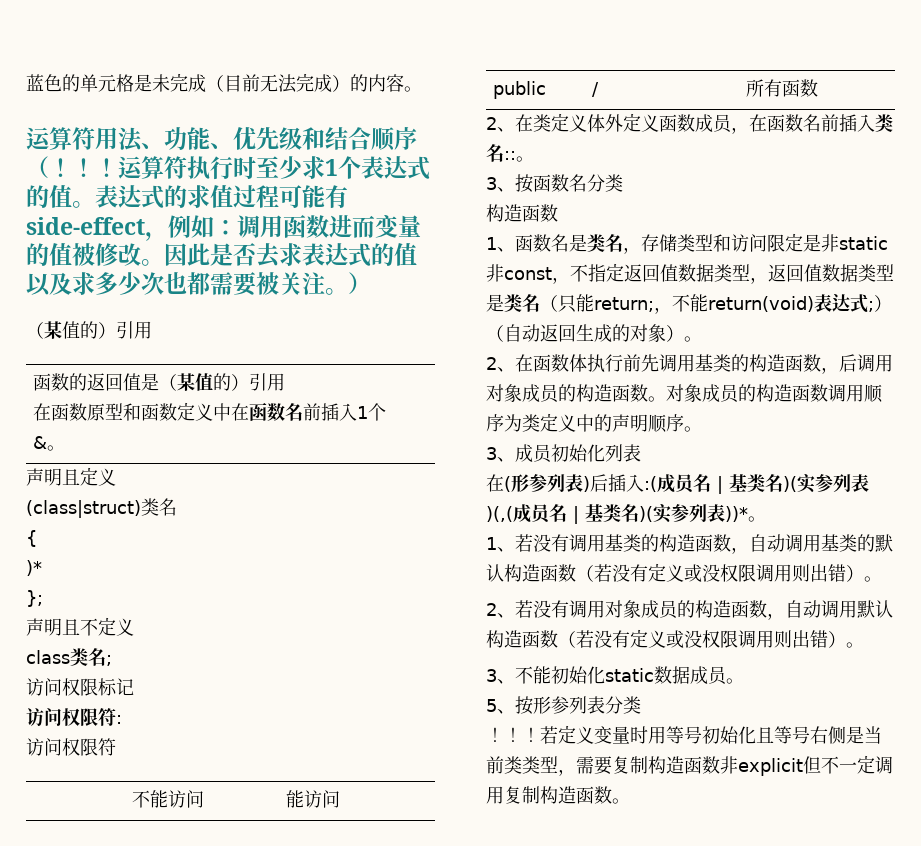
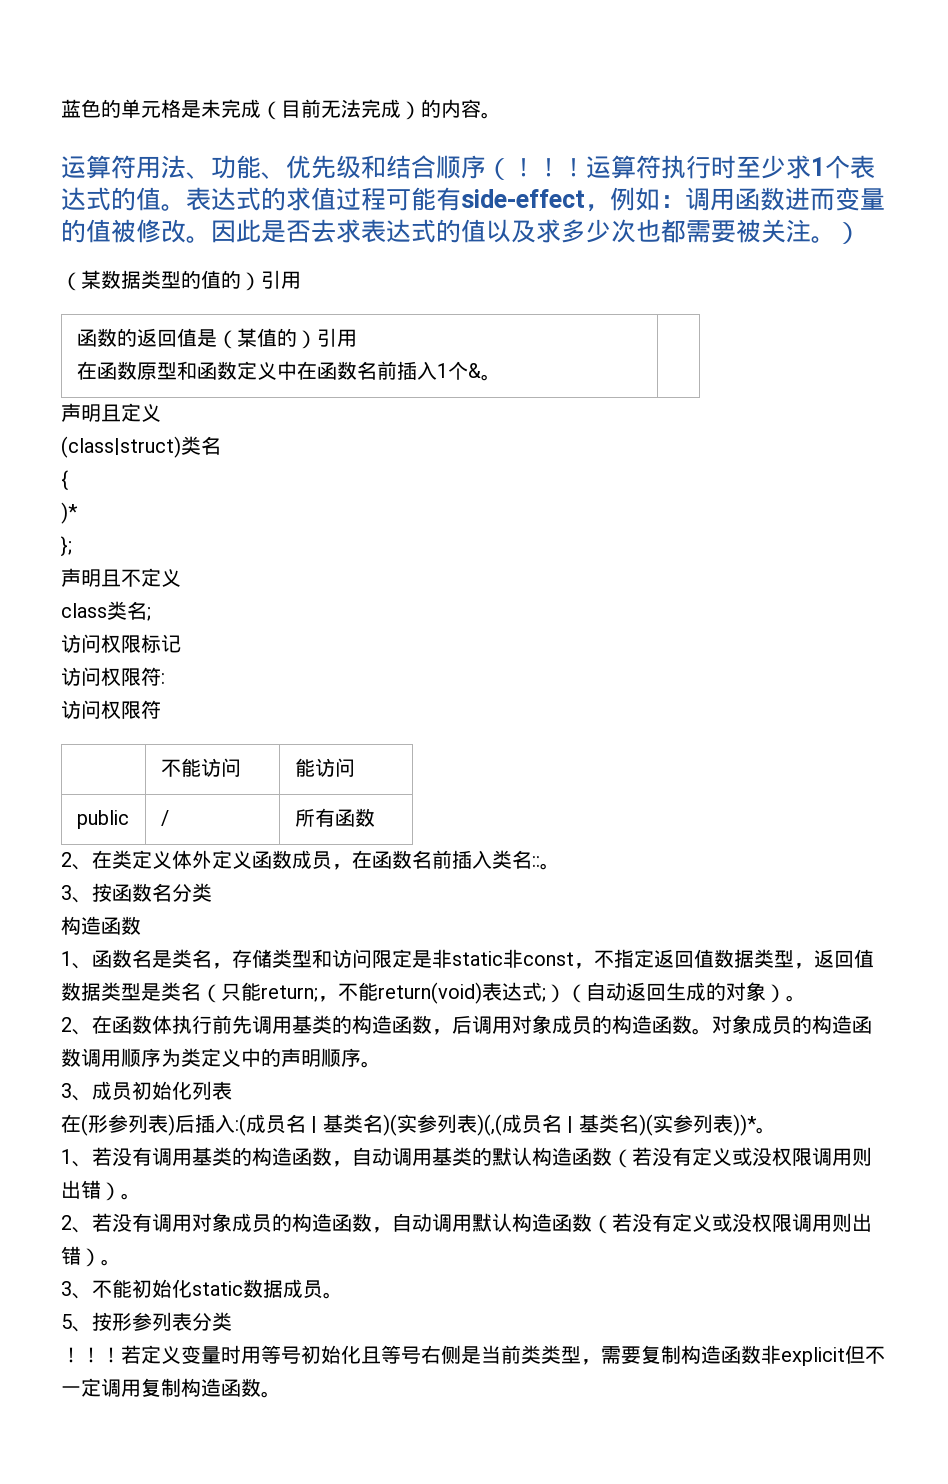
  因此是否去求表达式的值以及求多少次也都需要被关注。）
- （某值的）引用
+ （某数据类型的值的）引用

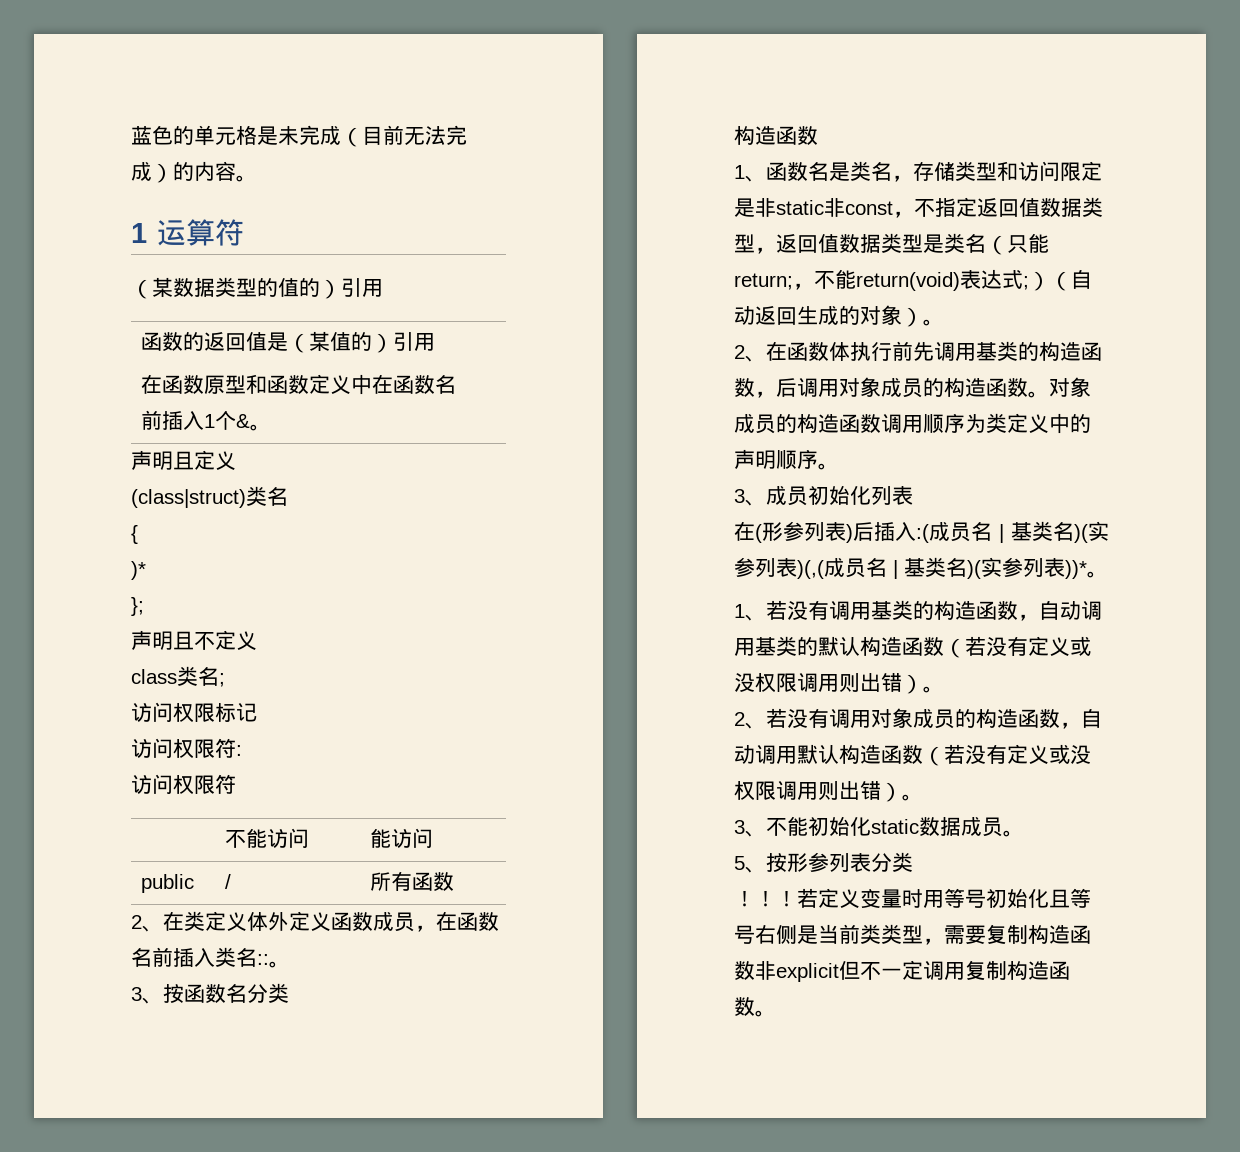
- 运算符用法、功能、优先级和结合顺序（！！！运算符执行时至少求1个表达式的值。表达式的求值过程可能有side-effect，例如：调用函数进而变量的值被修改。因此是否去求表达式的值以及求多少次也都需要被关注。）
+ 1运算符

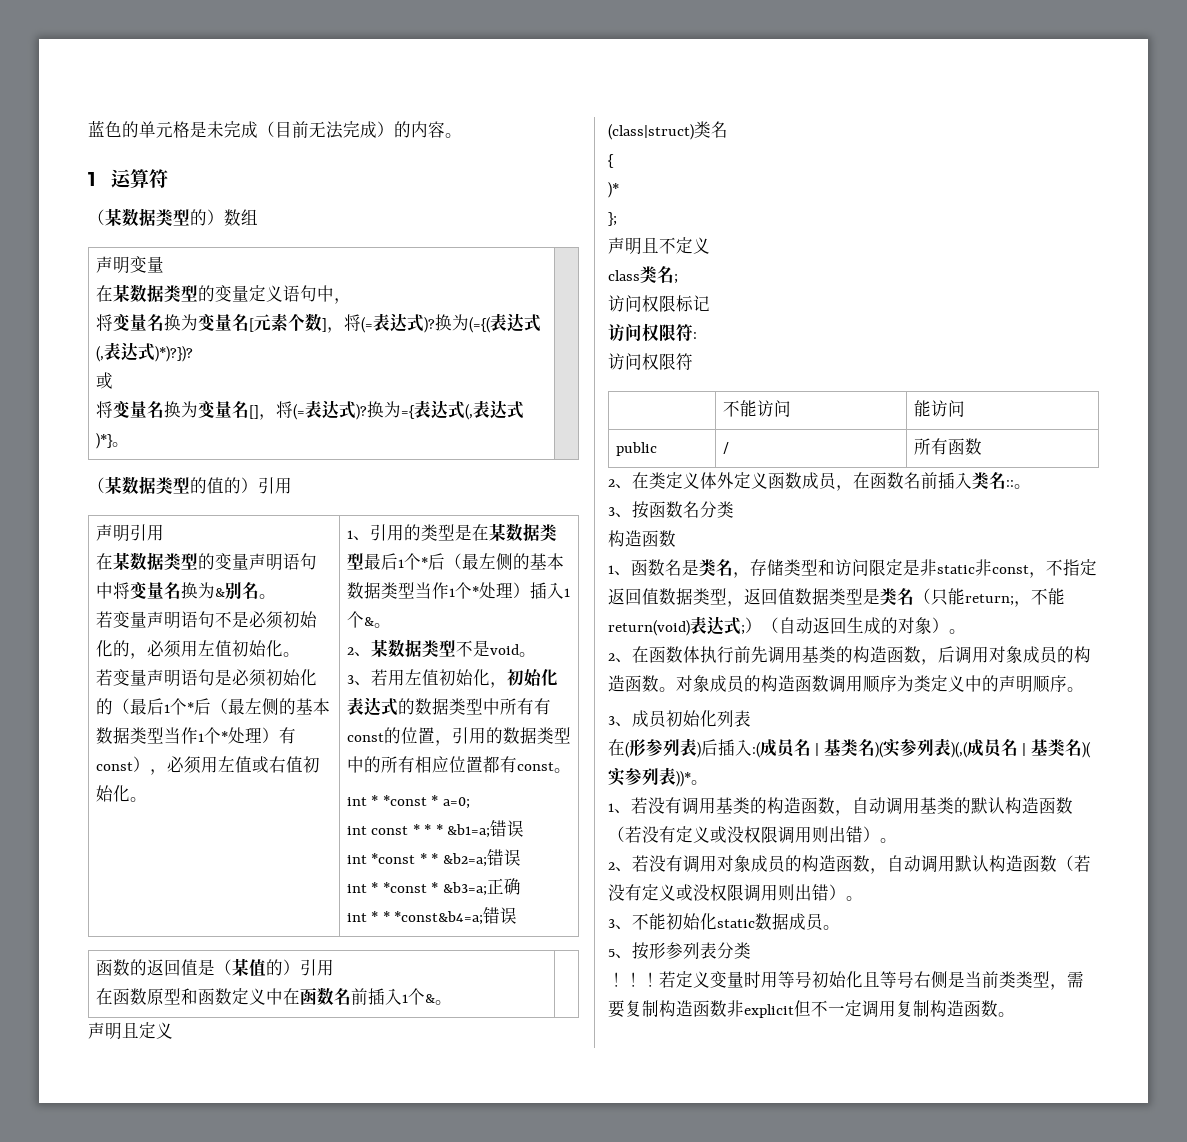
+ （某数据类型的）数组
+ 声明变量
+ 在某数据类型的变量定义语句中，
+ 将变量名换为变量名[元素个数]，将(=表达式)?换为(={(表达式(,表达式)*)?})?
+ 或
+ 将变量名换为变量名[]，将(=表达式)?换为={表达式(,表达式)*}。
+ 声明引用
+ 在某数据类型的变量声明语句中将变量名换为&别名。
+ 若变量声明语句不是必须初始化的，必须用左值初始化。
+ 若变量声明语句是必须初始化的（最后1个*后（最左侧的基本数据类型当作1个*处理）有const），必须用左值或右值初始化。 | 1、引用的类型是在某数据类型最后1个*后（最左侧的基本数据类型当作1个*处理）插入1个&。
+ 2、某数据类型不是void。
+ 3、若用左值初始化，初始化表达式的数据类型中所有有const的位置，引用的数据类型中的所有相应位置都有const。
+ int * *const * a=0;
+ int const * * * &b1=a;错误
+ int *const * * &b2=a;错误
+ int * *const * &b3=a;正确
+ int * * *const&b4=a;错误

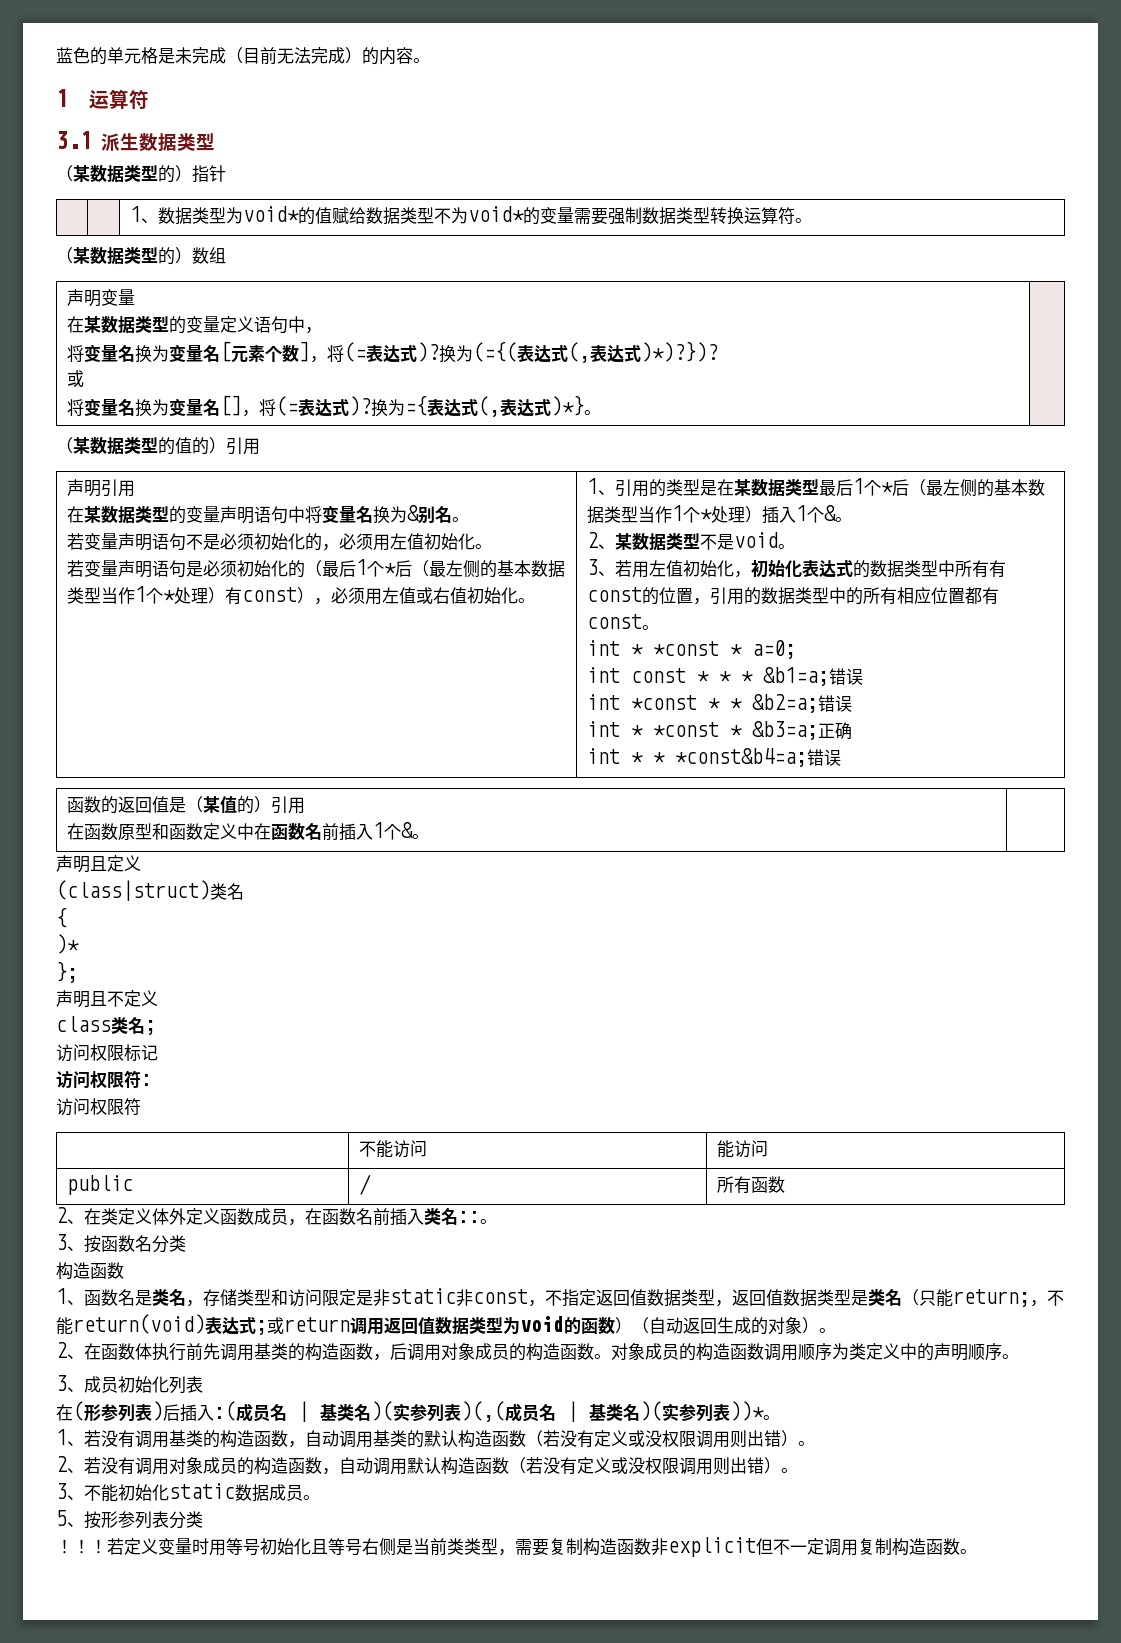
+ 3.1派生数据类型
+ （某数据类型的）指针
+ | | 1、数据类型为void*的值赋给数据类型不为void*的变量需要强制数据类型转换运算符。
- 1、函数名是类名，存储类型和访问限定是非static非const，不指定返回值数据类型，返回值数据类型是类名（只能return;，不能return(void)表达式;）（自动返回生成的对象）。
+ 1、函数名是类名，存储类型和访问限定是非static非const，不指定返回值数据类型，返回值数据类型是类名（只能return;，不能return(void)表达式;或return调用返回值数据类型为void的函数）（自动返回生成的对象）。

